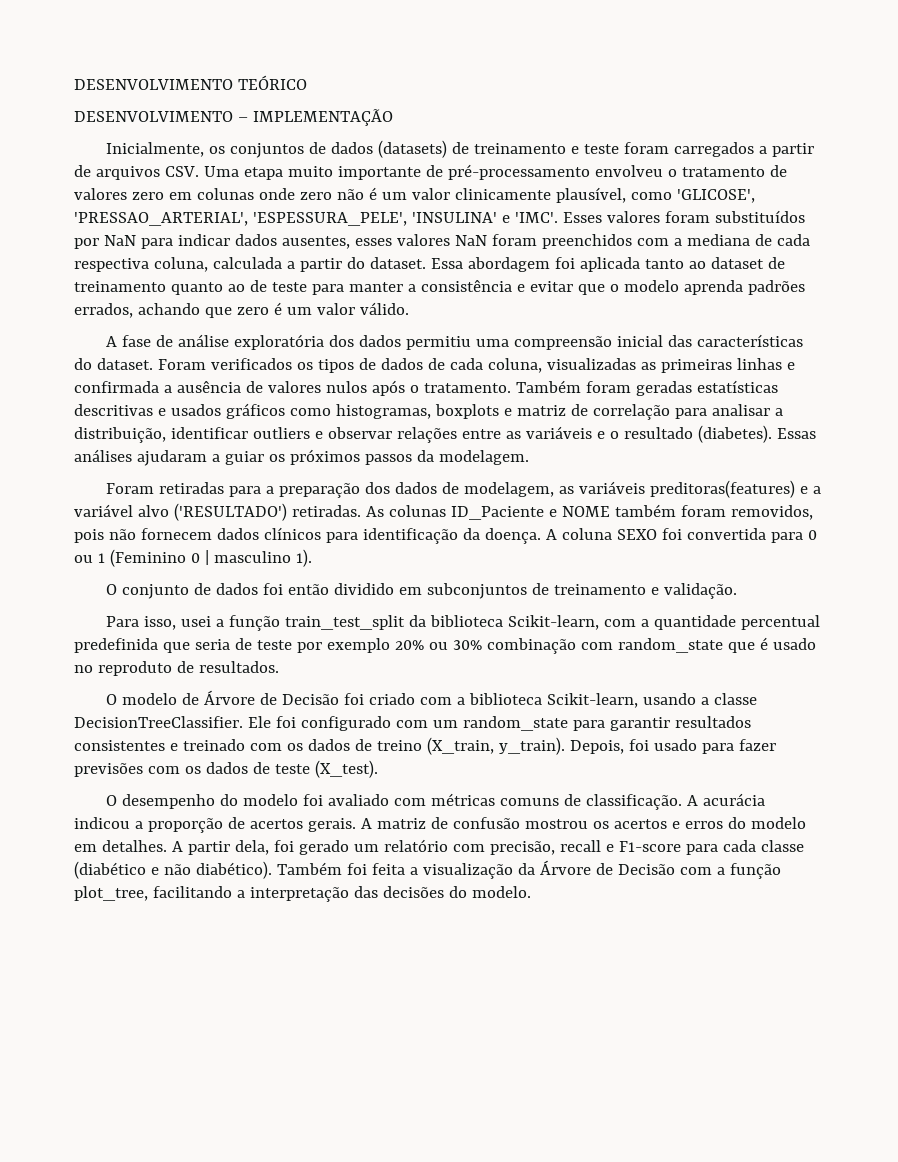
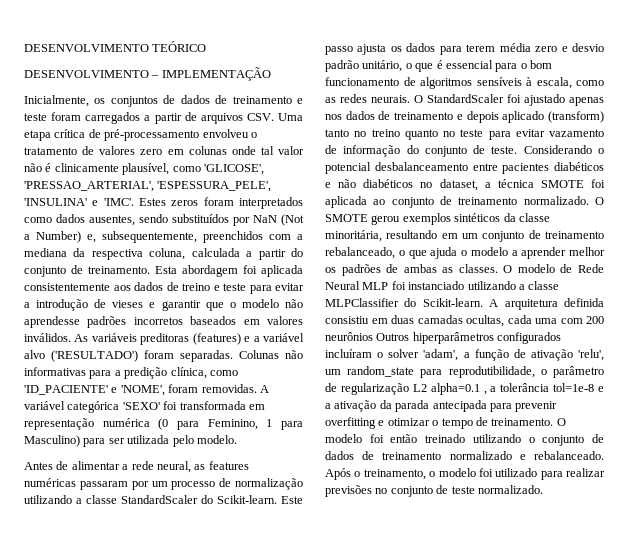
- Inicialmente, os conjuntos de dados (datasets) de treinamento e teste foram carregados a partir de arquivos CSV. Uma etapa muito importante de pré-processamento envolveu o tratamento de valores zero em colunas onde zero não é um valor clinicamente plausível, como 'GLICOSE', 'PRESSAO_ARTERIAL', 'ESPESSURA_PELE', 'INSULINA' e 'IMC'.
+ Inicialmente, os conjuntos de dados de treinamento e teste foram carregados a partir de arquivos CSV. Uma etapa crítica de pré-processamento envolveu o tratamento de valores zero em colunas onde tal valor não é clinicamente plausível, como 'GLICOSE', 'PRESSAO_ARTERIAL', 'ESPESSURA_PELE', 'INSULINA' e 'IMC'.
- Esses valores foram substituídos por NaN para indicar dados ausentes, esses valores NaN foram preenchidos com a mediana de cada respectiva coluna, calculada a partir do dataset. Essa abordagem foi aplicada tanto ao dataset de treinamento quanto ao de teste para manter a consistência e evitar que o modelo aprenda padrões errados, achando que zero é um valor válido.
- A fase de análise exploratória dos dados permitiu uma compreensão inicial das características do dataset. Foram verificados os tipos de dados de cada coluna, visualizadas as primeiras linhas e confirmada a ausência de valores nulos após o tratamento. Também foram geradas estatísticas descritivas e usados gráficos como histogramas, boxplots e matriz de correlação para analisar a distribuição, identificar outliers e observar relações entre as variáveis e o resultado (diabetes). Essas análises ajudaram a guiar os próximos passos da modelagem.
- Foram retiradas para a preparação dos dados de modelagem, as variáveis preditoras(features) e a variável alvo ('RESULTADO') retiradas. As colunas ID_Paciente e NOME também foram removidos, pois não fornecem dados clínicos para identificação da doença. A coluna SEXO foi convertida para 0 ou 1 (Feminino 0 | masculino 1).
- O conjunto de dados foi então dividido em subconjuntos de treinamento e validação.
- Para isso, usei a função train_test_split da biblioteca Scikit-learn, com a quantidade percentual predefinida que seria de teste por exemplo 20% ou 30% combinação com random_state que é usado no reproduto de resultados.
- O modelo de Árvore de Decisão foi criado com a biblioteca Scikit-learn, usando a classe DecisionTreeClassifier. Ele foi configurado com um random_state para garantir resultados consistentes e treinado com os dados de treino (X_train, y_train). Depois, foi usado para fazer previsões com os dados de teste (X_test).
- O desempenho do modelo foi avaliado com métricas comuns de classificação. A acurácia indicou a proporção de acertos gerais. A matriz de confusão mostrou os acertos e erros do modelo em detalhes. A partir dela, foi gerado um relatório com precisão, recall e F1-score para cada classe (diabético e não diabético). Também foi feita a visualização da Árvore de Decisão com a função plot_tree, facilitando a interpretação das decisões do modelo.
+ Estes zeros foram interpretados como dados ausentes, sendo substituídos por NaN (Not a Number) e, subsequentemente, preenchidos com a mediana da respectiva coluna, calculada a partir do conjunto de treinamento. Esta abordagem foi aplicada consistentemente aos dados de treino e teste para evitar a introdução de vieses e garantir que o modelo não aprendesse padrões incorretos baseados em valores inválidos. As variáveis preditoras (features) e a variável alvo ('RESULTADO') foram separadas. Colunas não informativas para a predição clínica, como 'ID_PACIENTE' e 'NOME', foram removidas. A variável categórica 'SEXO' foi transformada em representação numérica (0 para Feminino, 1 para Masculino) para ser utilizada pelo modelo.
+ Antes de alimentar a rede neural, as features numéricas passaram por um processo de normalização utilizando a classe StandardScaler do Scikit-learn. Este passo ajusta os dados para terem média zero e desvio padrão unitário, o que é essencial para o bom funcionamento de algoritmos sensíveis à escala, como as redes neurais. O StandardScaler foi ajustado apenas nos dados de treinamento e depois aplicado (transform) tanto no treino quanto no teste para evitar vazamento de informação do conjunto de teste. Considerando o potencial desbalanceamento entre pacientes diabéticos e não diabéticos no dataset, a técnica SMOTE foi aplicada ao conjunto de treinamento normalizado. O SMOTE gerou exemplos sintéticos da classe minoritária, resultando em um conjunto de treinamento rebalanceado, o que ajuda o modelo a aprender melhor os padrões de ambas as classes. O modelo de Rede Neural MLP foi instanciado utilizando a classe MLPClassifier do Scikit-learn. A arquitetura definida consistiu em duas camadas ocultas, cada uma com 200 neurônios Outros hiperparâmetros configurados incluíram o solver 'adam', a função de ativação 'relu', um random_state para reprodutibilidade, o parâmetro de regularização L2 alpha=0.1 , a tolerância tol=1e-8 e a ativação da parada antecipada para prevenir overfitting e otimizar o tempo de treinamento. O modelo foi então treinado utilizando o conjunto de dados de treinamento normalizado e rebalanceado. Após o treinamento, o modelo foi utilizado para realizar previsões no conjunto de teste normalizado.

